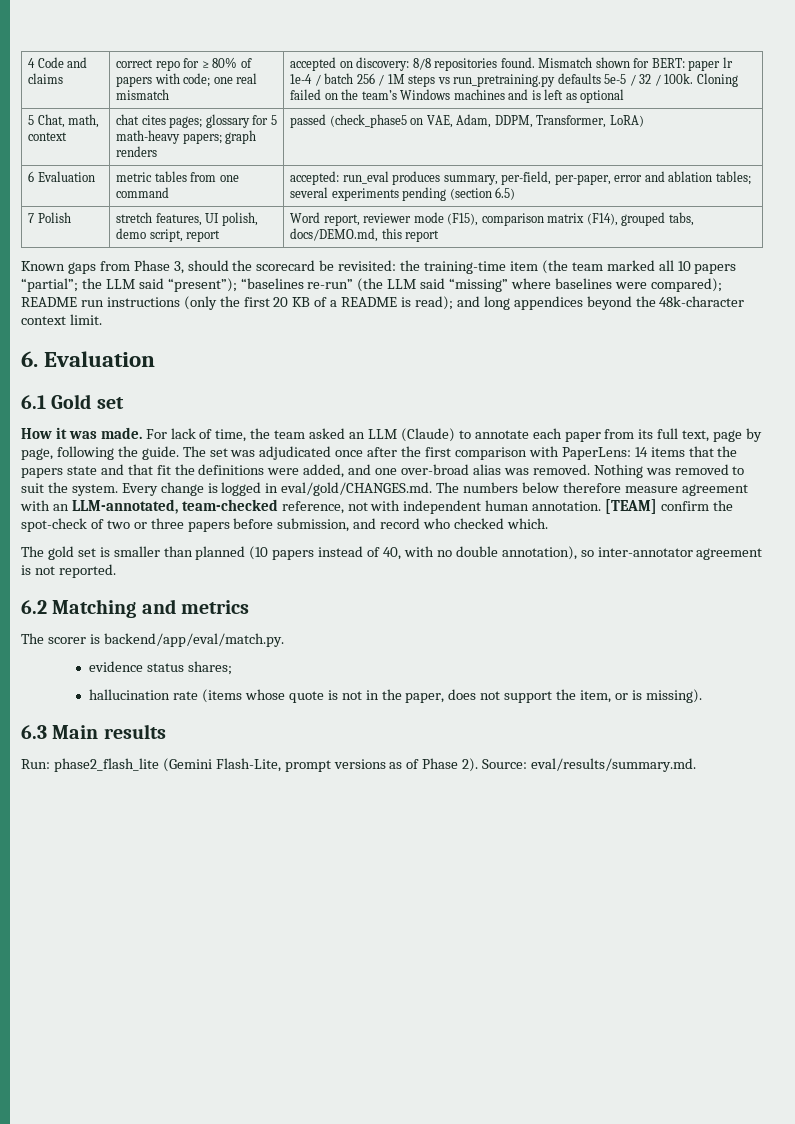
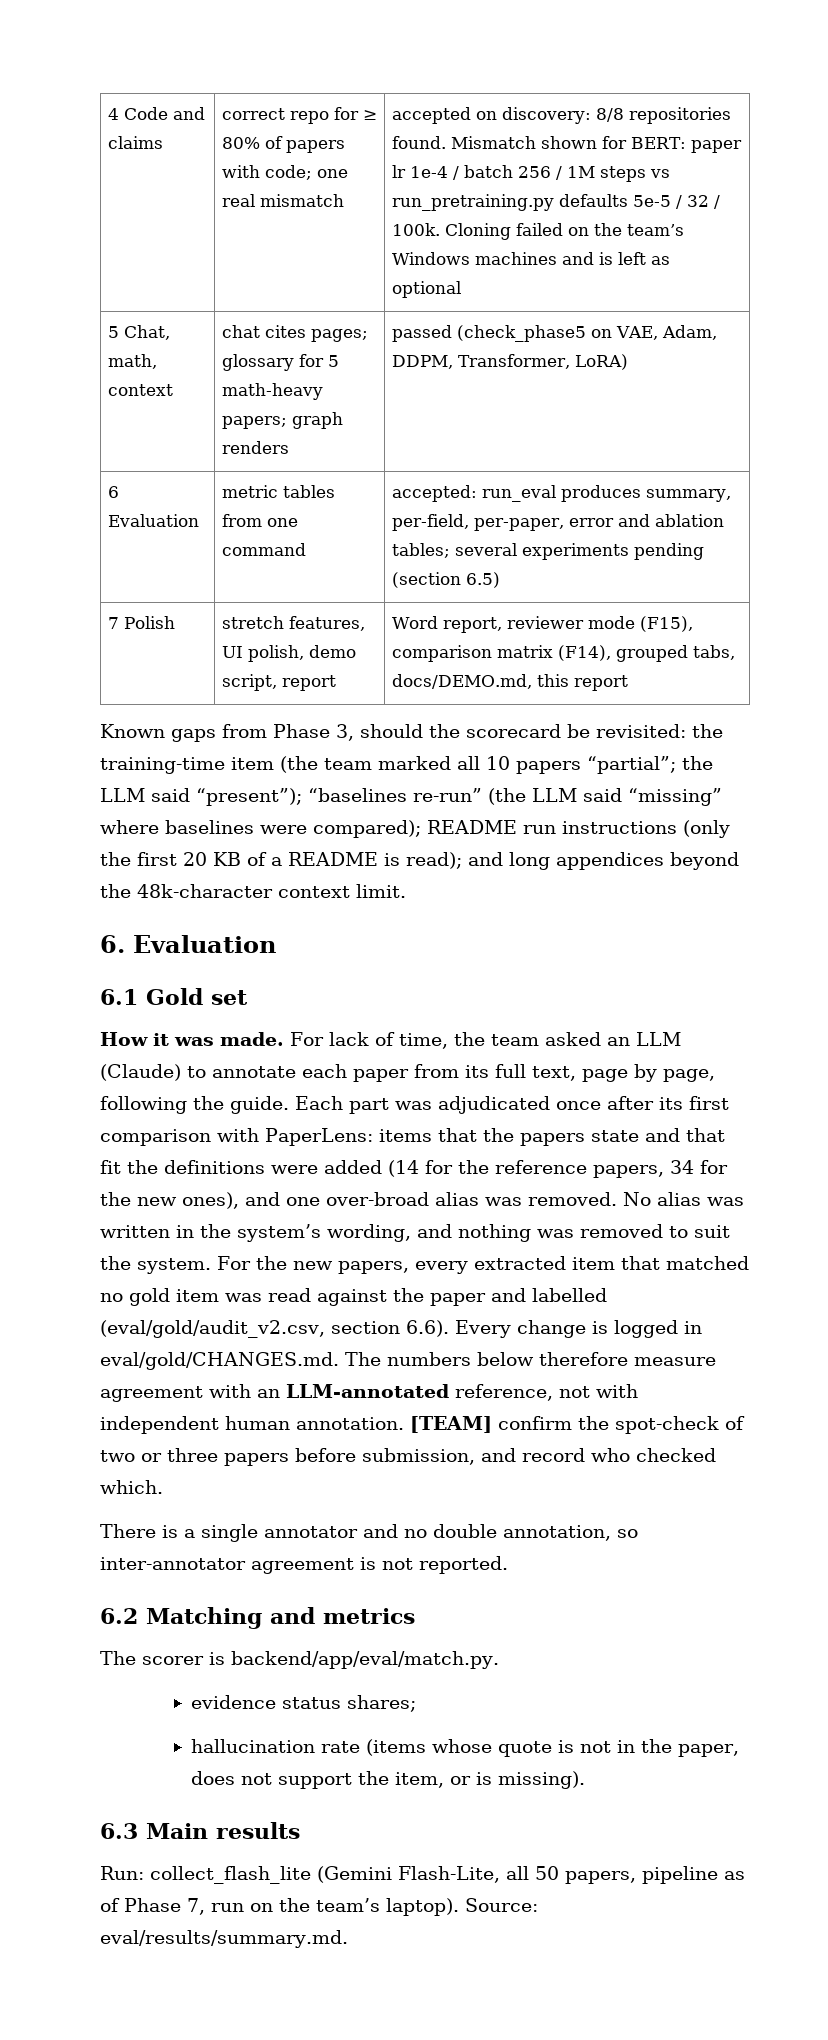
- The set was adjudicated once after the first comparison with PaperLens: 14 items that the papers state and that fit the definitions were added, and one over-broad alias was removed.
+ Each part was adjudicated once after its first comparison with PaperLens: items that the papers state and that fit the definitions were added (14 for the reference papers, 34 for the new ones), and one over-broad alias was removed.
- Nothing was removed to suit the system.
+ No alias was written in the system’s wording, and nothing was removed to suit the system.
- Every change is logged in eval/gold/CHANGES.md. The numbers below therefore measure agreement with an LLM-annotated, team-checked reference, not with independent human annotation.
+ For the new papers, every extracted item that matched no gold item was read against the paper and labelled (eval/gold/audit_v2.csv, section 6.6). Every change is logged in eval/gold/CHANGES.md. The numbers below therefore measure agreement with an LLM-annotated reference, not with independent human annotation.
- The gold set is smaller than planned (10 papers instead of 40, with no double annotation), so inter-annotator agreement is not reported.
+ There is a single annotator and no double annotation, so inter-annotator agreement is not reported.
- Run: phase2_flash_lite (Gemini Flash-Lite, prompt versions as of Phase 2).
+ Run: collect_flash_lite (Gemini Flash-Lite, all 50 papers, pipeline as of Phase 7, run on the team’s laptop).

